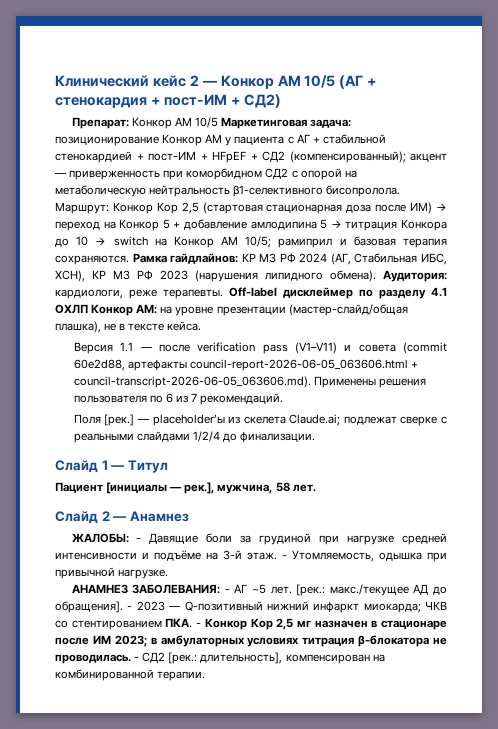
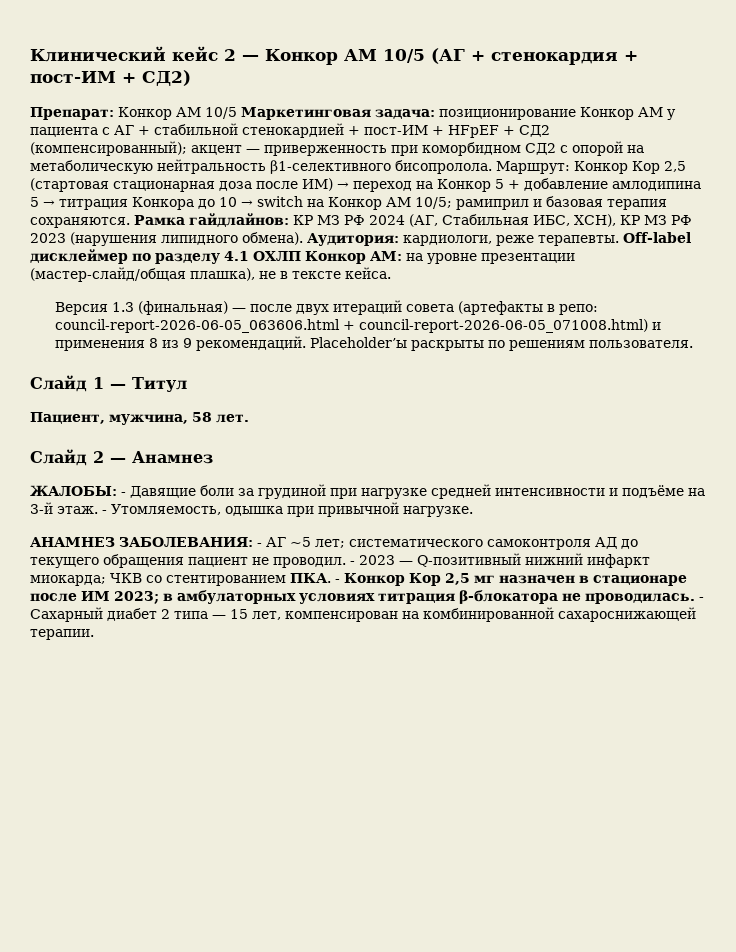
- Версия 1.1 — после verification pass (V1–V11) и совета (commit 60e2d88, артефакты council-report-2026-06-05_063606.html + council-transcript-2026-06-05_063606.md). Применены решения пользователя по 6 из 7 рекомендаций.
- Поля [рек.] — placeholder’ы из скелета Claude.ai; подлежат сверке с реальными слайдами 1/2/4 до финализации.
+ Версия 1.3 (финальная) — после двух итераций совета (артефакты в репо: council-report-2026-06-05_063606.html + council-report-2026-06-05_071008.html) и применения 8 из 9 рекомендаций. Placeholder’ы раскрыты по решениям пользователя.
- Пациент [инициалы — рек.], мужчина, 58 лет.
+ Пациент, мужчина, 58 лет.
- АНАМНЕЗ ЗАБОЛЕВАНИЯ: - АГ ~5 лет. [рек.: макс./текущее АД до обращения].
+ АНАМНЕЗ ЗАБОЛЕВАНИЯ: - АГ ~5 лет; систематического самоконтроля АД до текущего обращения пациент не проводил.
- - СД2 [рек.: длительность], компенсирован на комбинированной терапии.
+ - Сахарный диабет 2 типа — 15 лет, компенсирован на комбинированной сахароснижающей терапии.

